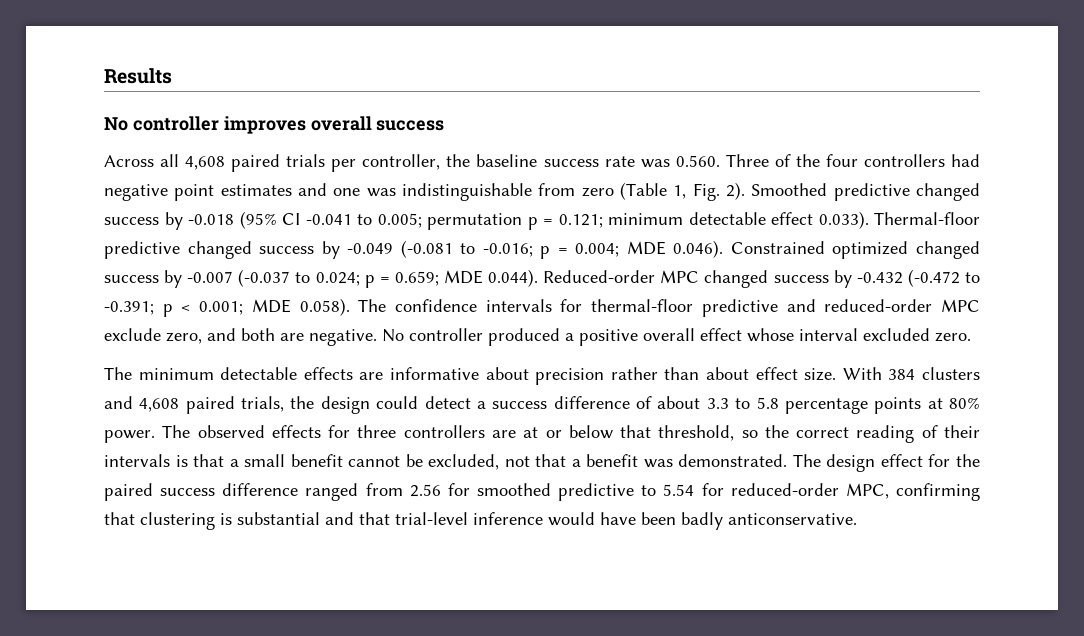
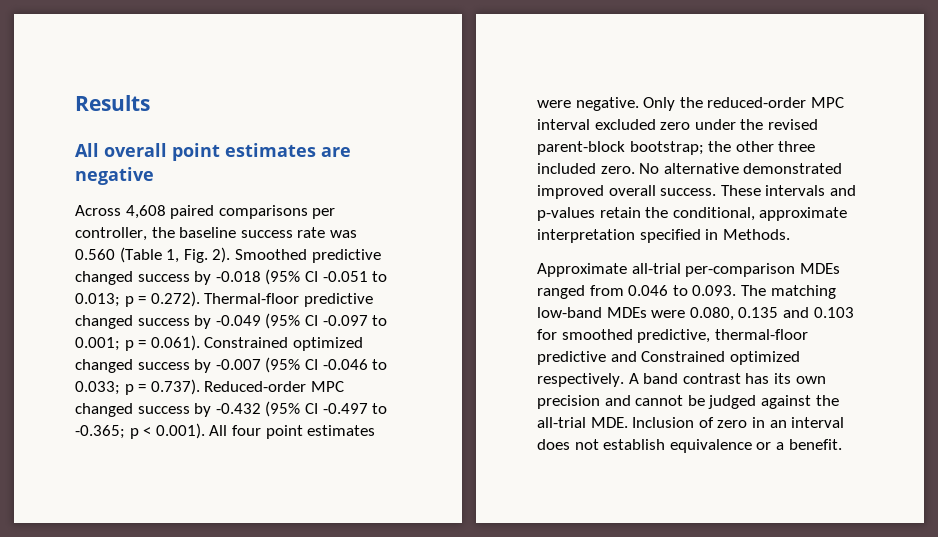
- No controller improves overall success
+ All overall point estimates are negative
- Across all 4,608 paired trials per controller, the baseline success rate was 0.560. Three of the four controllers had negative point estimates and one was indistinguishable from zero (Table 1, Fig. 2).
+ Across 4,608 paired comparisons per controller, the baseline success rate was 0.560 (Table 1, Fig. 2).
- Smoothed predictive changed success by -0.018 (95% CI -0.041 to 0.005; permutation p = 0.121; minimum detectable effect 0.033). Thermal-floor predictive changed success by -0.049 (-0.081 to -0.016; p = 0.004; MDE 0.046). Constrained optimized changed success by -0.007 (-0.037 to 0.024; p = 0.659; MDE 0.044). Reduced-order MPC changed success by -0.432 (-0.472 to -0.391; p < 0.001; MDE 0.058). The confidence intervals for thermal-floor predictive and reduced-order MPC exclude zero, and both are negative. No controller produced a positive overall effect whose interval excluded zero.
- The minimum detectable effects are informative about precision rather than about effect size. With 384 clusters and 4,608 paired trials, the design could detect a success difference of about 3.3 to 5.8 percentage points at 80% power. The observed effects for three controllers are at or below that threshold, so the correct reading of their intervals is that a small benefit cannot be excluded, not that a benefit was demonstrated. The design effect for the paired success difference ranged from 2.56 for smoothed predictive to 5.54 for reduced-order MPC, confirming that clustering is substantial and that trial-level inference would have been badly anticonservative.
+ Smoothed predictive changed success by -0.018 (95% CI -0.051 to 0.013; p = 0.272). Thermal-floor predictive changed success by -0.049 (95% CI -0.097 to 0.001; p = 0.061). Constrained optimized changed success by -0.007 (95% CI -0.046 to 0.033; p = 0.737). Reduced-order MPC changed success by -0.432 (95% CI -0.497 to -0.365; p < 0.001). All four point estimates were negative. Only the reduced-order MPC interval excluded zero under the revised parent-block bootstrap; the other three included zero. No alternative demonstrated improved overall success. These intervals and p-values retain the conditional, approximate interpretation specified in Methods.
+ Approximate all-trial per-comparison MDEs ranged from 0.046 to 0.093. The matching low-band MDEs were 0.080, 0.135 and 0.103 for smoothed predictive, thermal-floor predictive and Constrained optimized respectively. A band contrast has its own precision and cannot be judged against the all-trial MDE. Inclusion of zero in an interval does not establish equivalence or a benefit.

